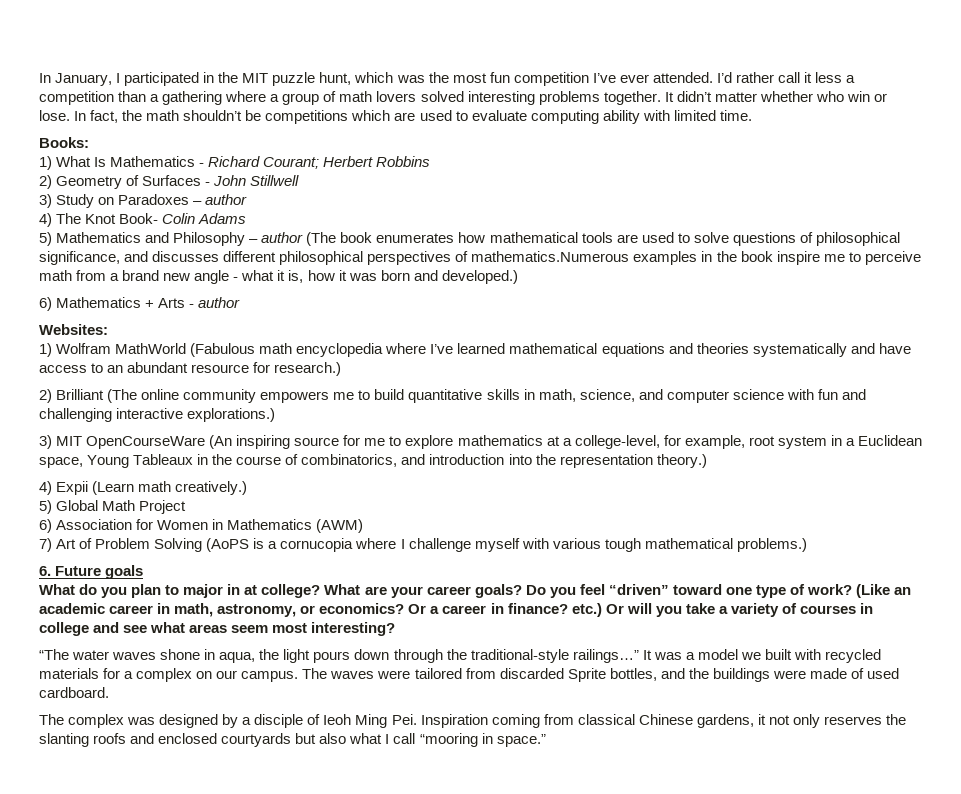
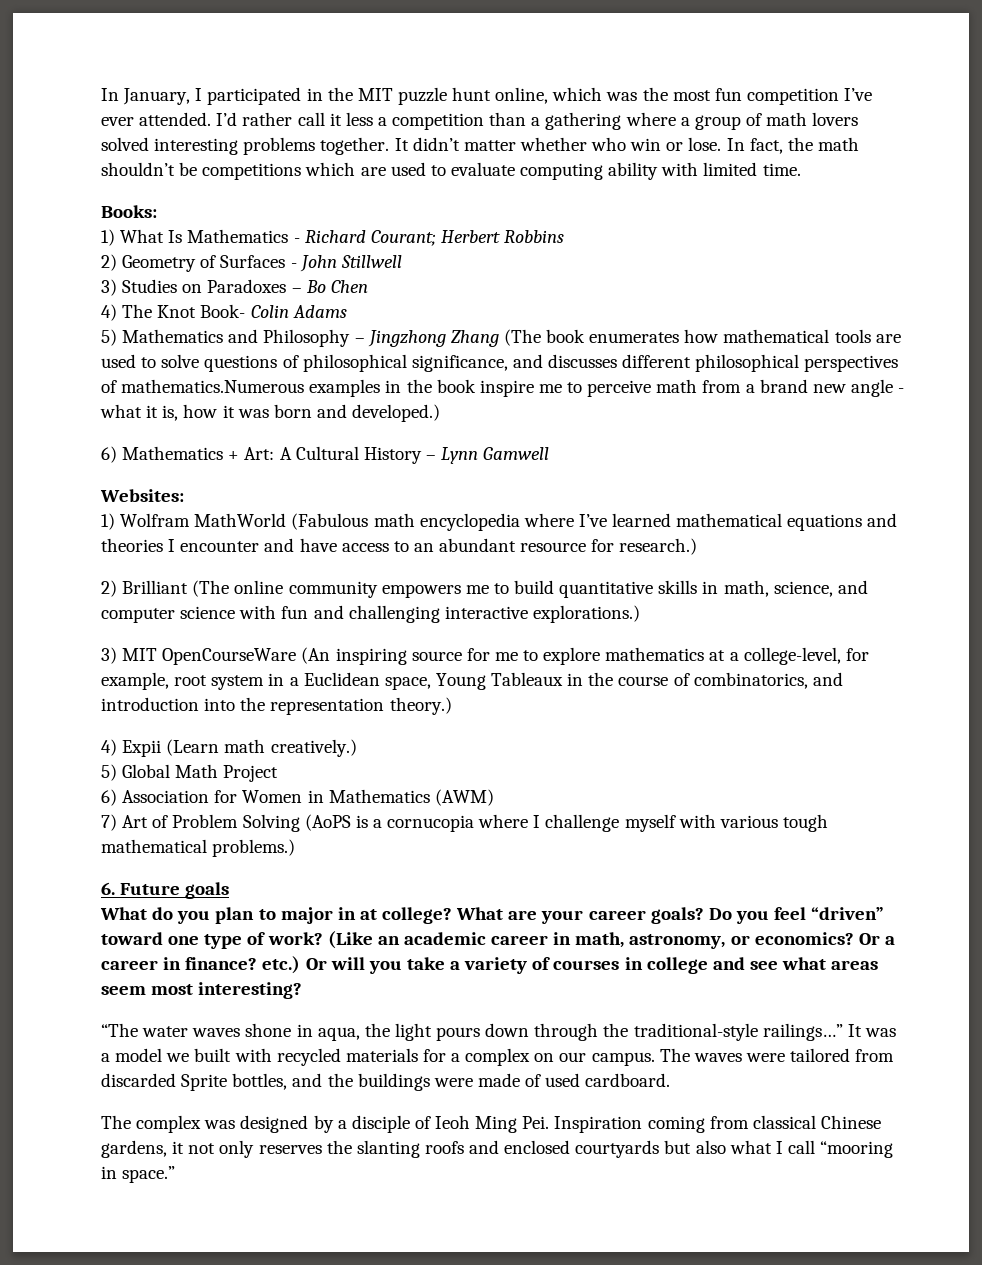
- In January, I participated in the MIT puzzle hunt, which was the most fun competition I’ve ever attended.
+ In January, I participated in the MIT puzzle hunt online, which was the most fun competition I’ve ever attended.
- 3) Study on Paradoxes – author
+ 3) Studies on Paradoxes – Bo Chen
- 5) Mathematics and Philosophy – author (The book enumerates how mathematical tools are used to solve questions of philosophical significance, and discusses different philosophical perspectives of mathematics.Numerous examples in the book inspire me to perceive math from a brand new angle - what it is, how it was born and developed.)
+ 5) Mathematics and Philosophy – Jingzhong Zhang (The book enumerates how mathematical tools are used to solve questions of philosophical significance, and discusses different philosophical perspectives of mathematics.Numerous examples in the book inspire me to perceive math from a brand new angle - what it is, how it was born and developed.)
- 6) Mathematics + Arts - author
+ 6) Mathematics + Art: A Cultural History – Lynn Gamwell
- 1) Wolfram MathWorld (Fabulous math encyclopedia where I’ve learned mathematical equations and theories systematically and have access to an abundant resource for research.)
+ 1) Wolfram MathWorld (Fabulous math encyclopedia where I’ve learned mathematical equations and theories I encounter and have access to an abundant resource for research.)

